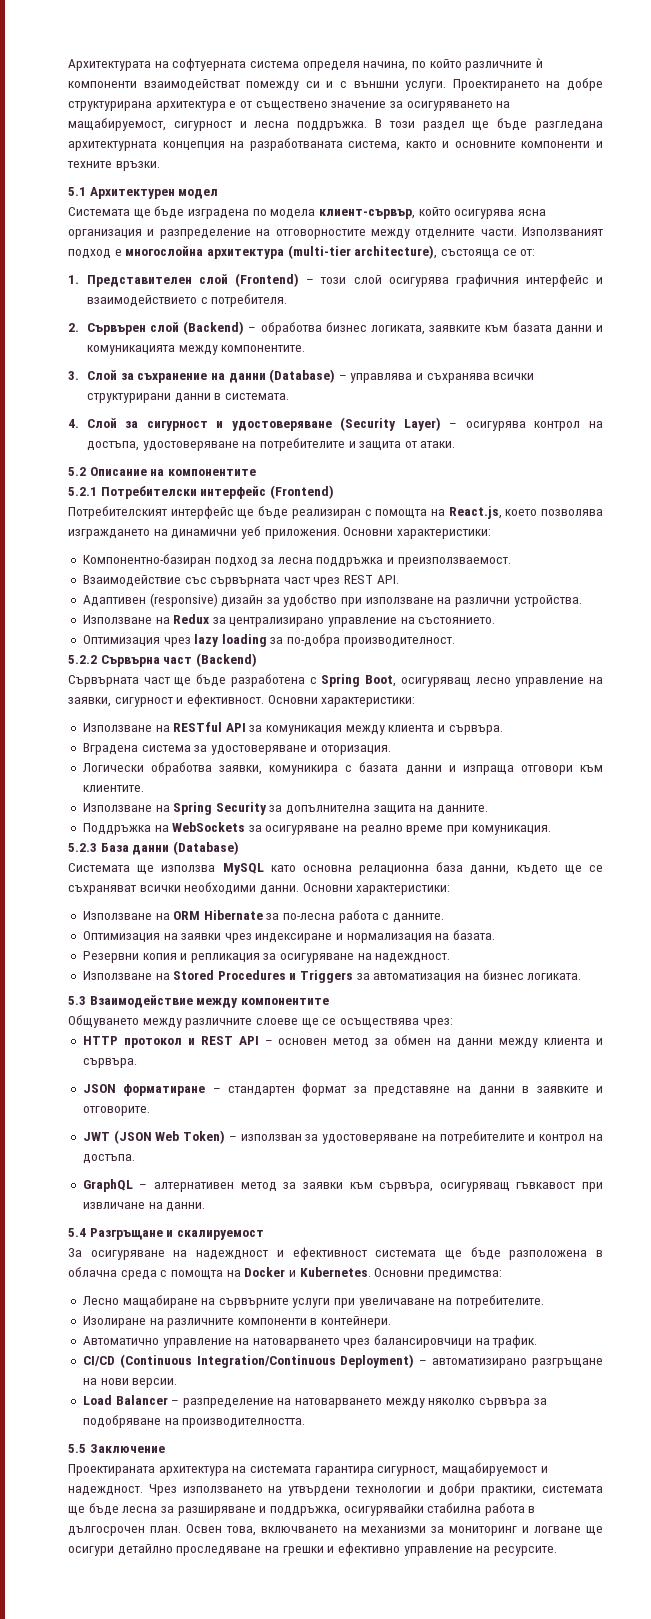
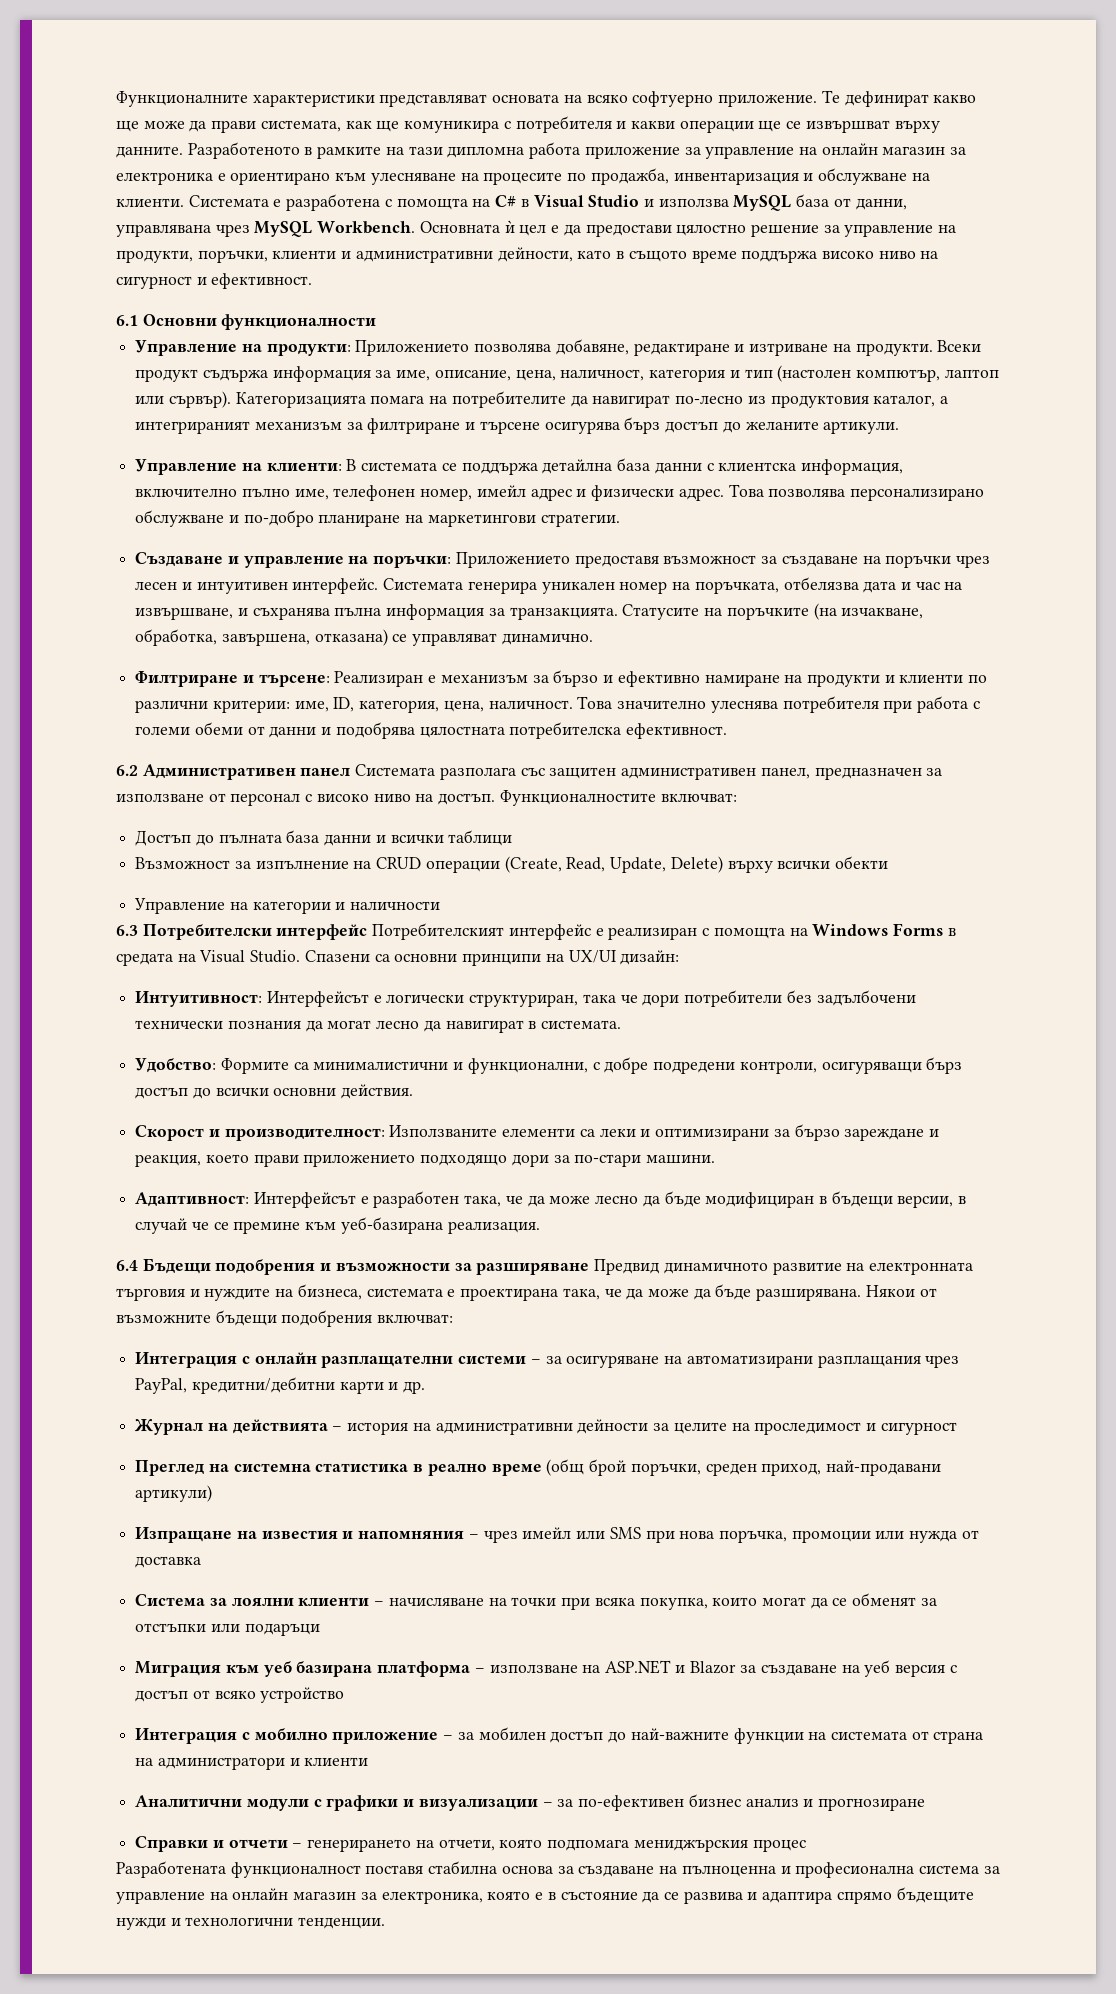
- Архитектурата на софтуерната система определя начина, по който различните ѝ компоненти взаимодействат помежду си и с външни услуги. Проектирането на добре структурирана архитектура е от съществено значение за осигуряването на мащабируемост, сигурност и лесна поддръжка. В този раздел ще бъде разгледана архитектурната концепция на разработваната система, както и основните компоненти и техните връзки.
- 5.1 Архитектурен модел
- Системата ще бъде изградена по модела клиент-сървър, който осигурява ясна организация и разпределение на отговорностите между отделните части. Използваният подход е многослойна архитектура (multi-tier architecture), състояща се от:
- 1. Представителен слой (Frontend) – този слой осигурява графичния интерфейс и взаимодействието с потребителя.
- 2. Сървърен слой (Backend) – обработва бизнес логиката, заявките към базата данни и комуникацията между компонентите.
- 3. Слой за съхранение на данни (Database) – управлява и съхранява всички структурирани данни в системата.
- 4. Слой за сигурност и удостоверяване (Security Layer) – осигурява контрол на достъпа, удостоверяване на потребителите и защита от атаки.
- 5.2 Описание на компонентите
- 5.2.1 Потребителски интерфейс (Frontend)
- Потребителският интерфейс ще бъде реализиран с помощта на React.js, което позволява изграждането на динамични уеб приложения. Основни характеристики:
- Компонентно-базиран подход за лесна поддръжка и преизползваемост.
- Взаимодействие със сървърната част чрез REST API.
- Адаптивен (responsive) дизайн за удобство при използване на различни устройства.
- Използване на Redux за централизирано управление на състоянието.
- Оптимизация чрез lazy loading за по-добра производителност.
- 5.2.2 Сървърна част (Backend)
- Сървърната част ще бъде разработена с Spring Boot, осигуряващ лесно управление на заявки, сигурност и ефективност. Основни характеристики:
- Използване на RESTful API за комуникация между клиента и сървъра.
- Вградена система за удостоверяване и оторизация.
- Логически обработва заявки, комуникира с базата данни и изпраща отговори към клиентите.
- Използване на Spring Security за допълнителна защита на данните.
- Поддръжка на WebSockets за осигуряване на реално време при комуникация.
- 5.2.3 База данни (Database)
- Системата ще използва MySQL като основна релационна база данни, където ще се съхраняват всички необходими данни. Основни характеристики:
- Използване на ORM Hibernate за по-лесна работа с данните.
- Оптимизация на заявки чрез индексиране и нормализация на базата.
- Резервни копия и репликация за осигуряване на надеждност.
- Използване на Stored Procedures и Triggers за автоматизация на бизнес логиката.
- 5.3 Взаимодействие между компонентите
- Общуването между различните слоеве ще се осъществява чрез:
- HTTP протокол и REST API – основен метод за обмен на данни между клиента и сървъра.
- JSON форматиране – стандартен формат за представяне на данни в заявките и отговорите.
- JWT (JSON Web Token) – използван за удостоверяване на потребителите и контрол на достъпа.
- GraphQL – алтернативен метод за заявки към сървъра, осигуряващ гъвкавост при извличане на данни.
- 5.4 Разгръщане и скалируемост
- За осигуряване на надеждност и ефективност системата ще бъде разположена в облачна среда с помощта на Docker и Kubernetes. Основни предимства:
- Лесно мащабиране на сървърните услуги при увеличаване на потребителите.
- Изолиране на различните компоненти в контейнери.
- Автоматично управление на натоварването чрез балансировчици на трафик.
- CI/CD (Continuous Integration/Continuous Deployment) – автоматизирано разгръщане на нови версии.
- Load Balancer – разпределение на натоварването между няколко сървъра за подобряване на производителността.
- 5.5 Заключение
- Проектираната архитектура на системата гарантира сигурност, мащабируемост и надеждност. Чрез използването на утвърдени технологии и добри практики, системата ще бъде лесна за разширяване и поддръжка, осигурявайки стабилна работа в дългосрочен план. Освен това, включването на механизми за мониторинг и логване ще осигури детайлно проследяване на грешки и ефективно управление на ресурсите.
+ Функционалните характеристики представляват основата на всяко софтуерно приложение. Те дефинират какво ще може да прави системата, как ще комуникира с потребителя и какви операции ще се извършват върху данните. Разработеното в рамките на тази дипломна работа приложение за управление на онлайн магазин за електроника е ориентирано към улесняване на процесите по продажба, инвентаризация и обслужване на клиенти. Системата е разработена с помощта на C# в Visual Studio и използва MySQL база от данни, управлявана чрез MySQL Workbench. Основната ѝ цел е да предостави цялостно решение за управление на продукти, поръчки, клиенти и административни дейности, като в същото време поддържа високо ниво на сигурност и ефективност.
+ 6.1 Основни функционалности
+ Управление на продукти: Приложението позволява добавяне, редактиране и изтриване на продукти. Всеки продукт съдържа информация за име, описание, цена, наличност, категория и тип (настолен компютър, лаптоп или сървър). Категоризацията помага на потребителите да навигират по-лесно из продуктовия каталог, а интегрираният механизъм за филтриране и търсене осигурява бърз достъп до желаните артикули.
+ Управление на клиенти: В системата се поддържа детайлна база данни с клиентска информация, включително пълно име, телефонен номер, имейл адрес и физически адрес. Това позволява персонализирано обслужване и по-добро планиране на маркетингови стратегии.
+ Създаване и управление на поръчки: Приложението предоставя възможност за създаване на поръчки чрез лесен и интуитивен интерфейс. Системата генерира уникален номер на поръчката, отбелязва дата и час на извършване, и съхранява пълна информация за транзакцията. Статусите на поръчките (на изчакване, обработка, завършена, отказана) се управляват динамично.
+ Филтриране и търсене: Реализиран е механизъм за бързо и ефективно намиране на продукти и клиенти по различни критерии: име, ID, категория, цена, наличност. Това значително улеснява потребителя при работа с големи обеми от данни и подобрява цялостната потребителска ефективност.
+ 6.2 Административен панел Системата разполага със защитен административен панел, предназначен за използване от персонал с високо ниво на достъп. Функционалностите включват:
+ Достъп до пълната база данни и всички таблици
+ Възможност за изпълнение на CRUD операции (Create, Read, Update, Delete) върху всички обекти
+ Управление на категории и наличности
+ 6.3 Потребителски интерфейс Потребителският интерфейс е реализиран с помощта на Windows Forms в средата на Visual Studio. Спазени са основни принципи на UX/UI дизайн:
+ Интуитивност: Интерфейсът е логически структуриран, така че дори потребители без задълбочени технически познания да могат лесно да навигират в системата.
+ Удобство: Формите са минималистични и функционални, с добре подредени контроли, осигуряващи бърз достъп до всички основни действия.
+ Скорост и производителност: Използваните елементи са леки и оптимизирани за бързо зареждане и реакция, което прави приложението подходящо дори за по-стари машини.
+ Адаптивност: Интерфейсът е разработен така, че да може лесно да бъде модифициран в бъдещи версии, в случай че се премине към уеб-базирана реализация.
+ 6.4 Бъдещи подобрения и възможности за разширяване Предвид динамичното развитие на електронната търговия и нуждите на бизнеса, системата е проектирана така, че да може да бъде разширявана. Някои от възможните бъдещи подобрения включват:
+ Интеграция с онлайн разплащателни системи – за осигуряване на автоматизирани разплащания чрез PayPal, кредитни/дебитни карти и др.
+ Журнал на действията – история на административни дейности за целите на проследимост и сигурност
+ Преглед на системна статистика в реално време (общ брой поръчки, среден приход, най-продавани артикули)
+ Изпращане на известия и напомняния – чрез имейл или SMS при нова поръчка, промоции или нужда от доставка
+ Система за лоялни клиенти – начисляване на точки при всяка покупка, които могат да се обменят за отстъпки или подаръци
+ Миграция към уеб базирана платформа – използване на ASP.NET и Blazor за създаване на уеб версия с достъп от всяко устройство
+ Интеграция с мобилно приложение – за мобилен достъп до най-важните функции на системата от страна на администратори и клиенти
+ Аналитични модули с графики и визуализации – за по-ефективен бизнес анализ и прогнозиране
+ Справки и отчети – генерирането на отчети, която подпомага мениджърския процес
+ Разработената функционалност поставя стабилна основа за създаване на пълноценна и професионална система за управление на онлайн магазин за електроника, която е в състояние да се развива и адаптира спрямо бъдещите нужди и технологични тенденции.

